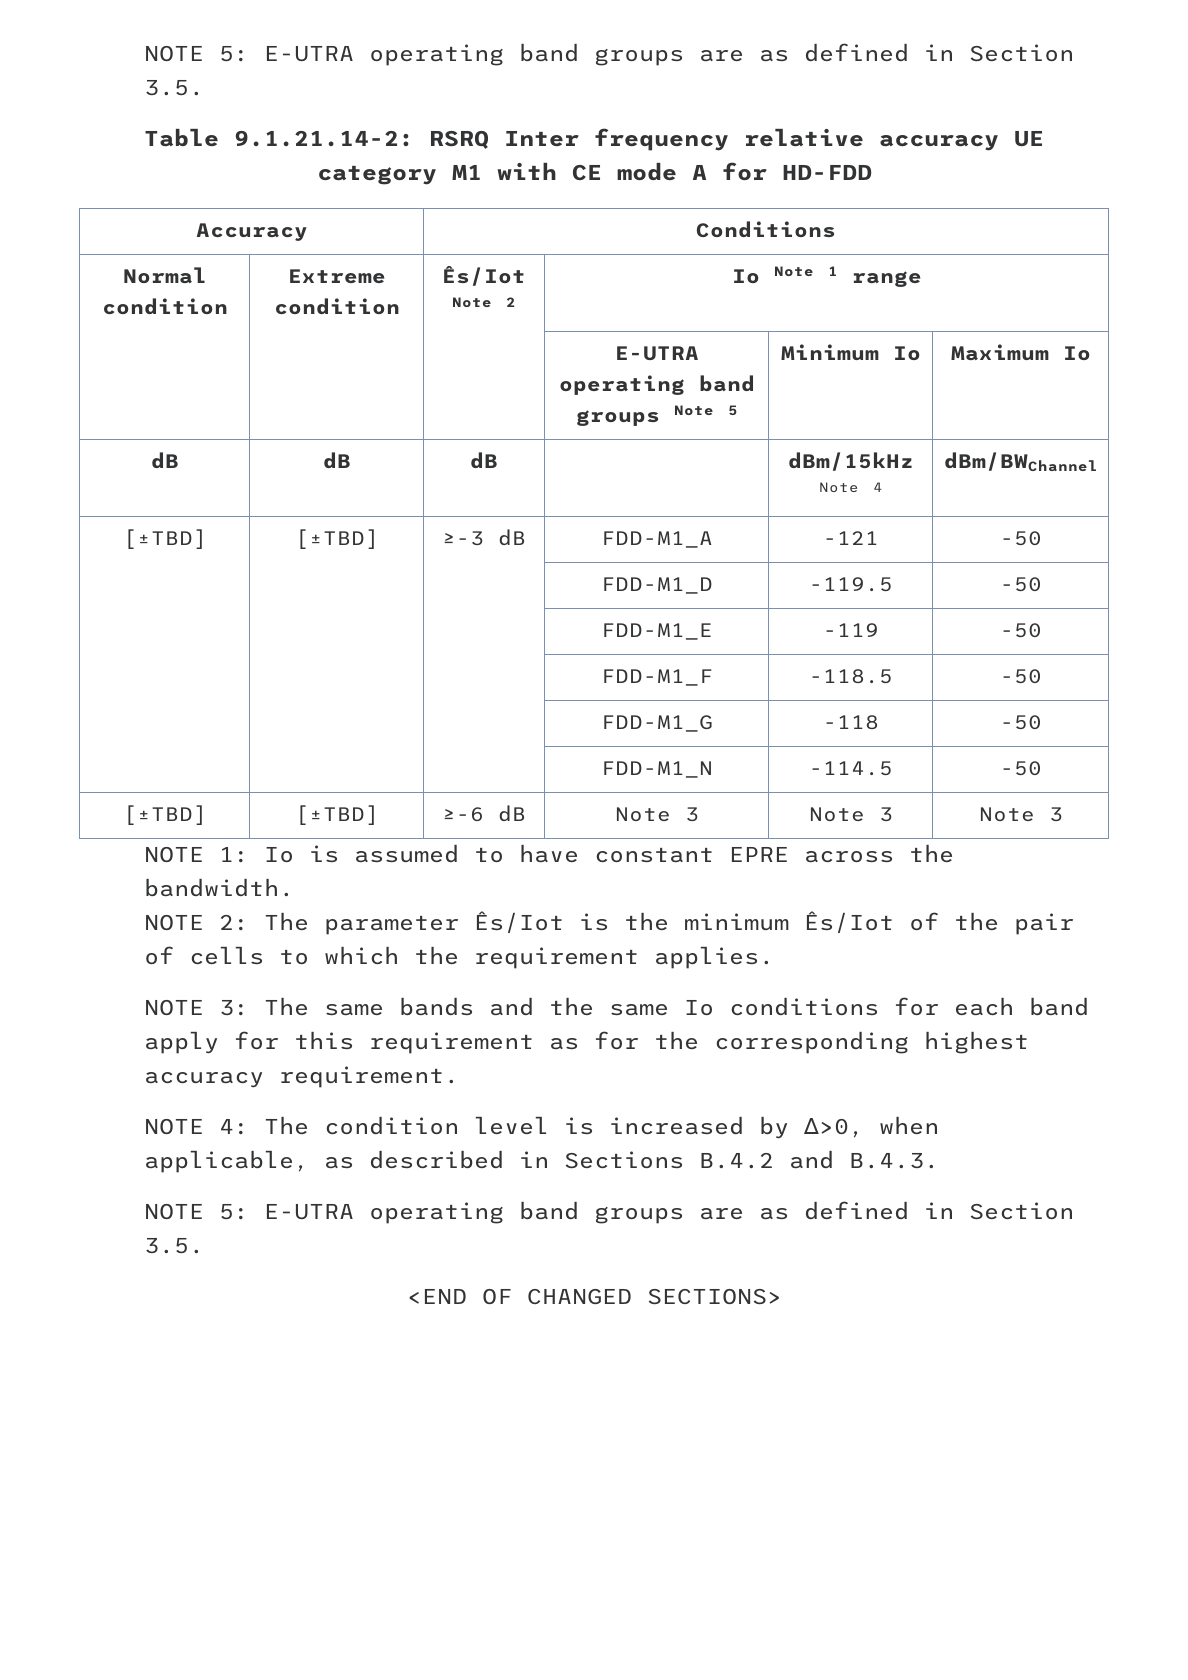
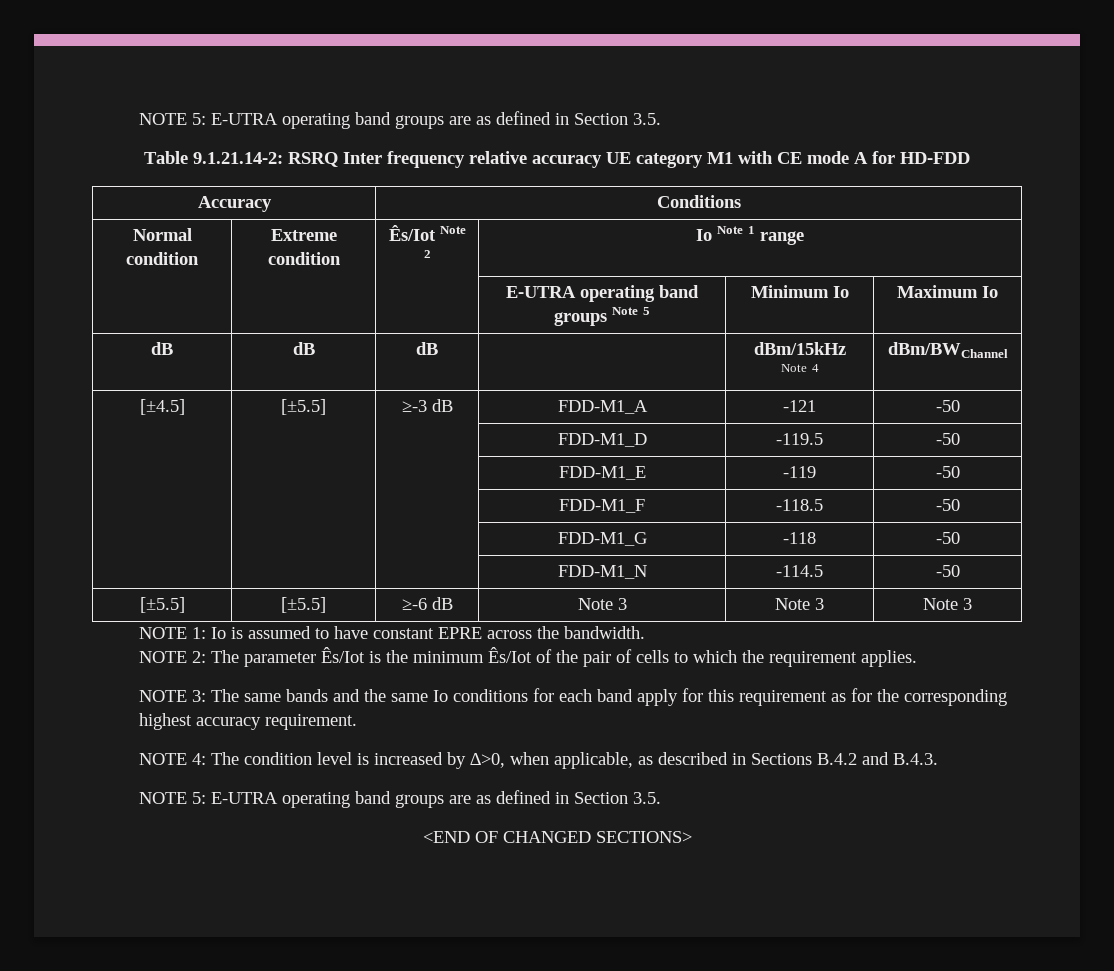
- [±TBD] | [±TBD] | ≥-3 dB | FDD-M1_A | -121 | -50
+ [±4.5] | [±5.5] | ≥-3 dB | FDD-M1_A | -121 | -50
- [±TBD] | [±TBD] | ≥-6 dB | Note 3 | Note 3 | Note 3
+ [±5.5] | [±5.5] | ≥-6 dB | Note 3 | Note 3 | Note 3

